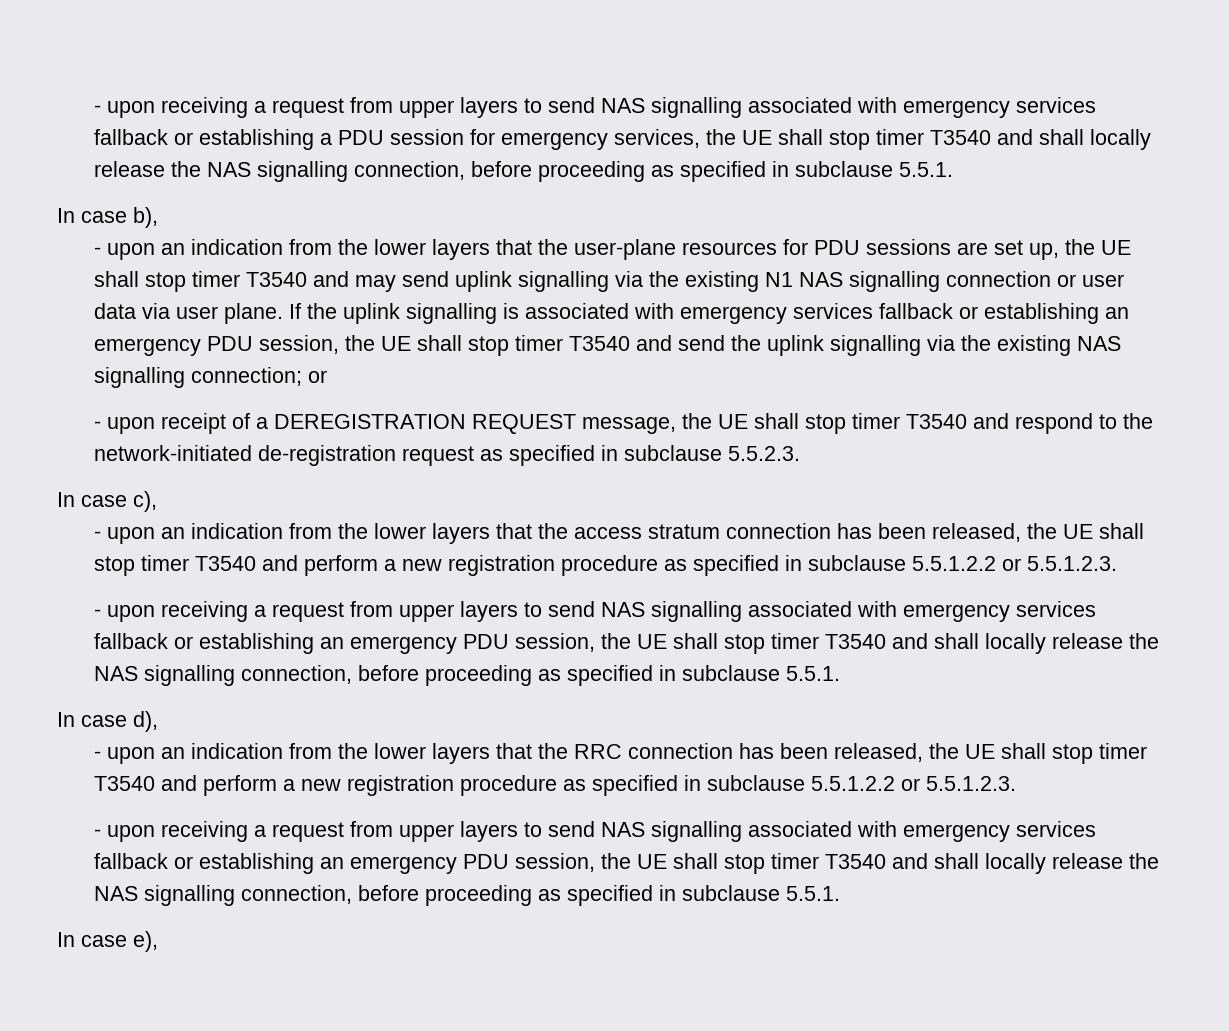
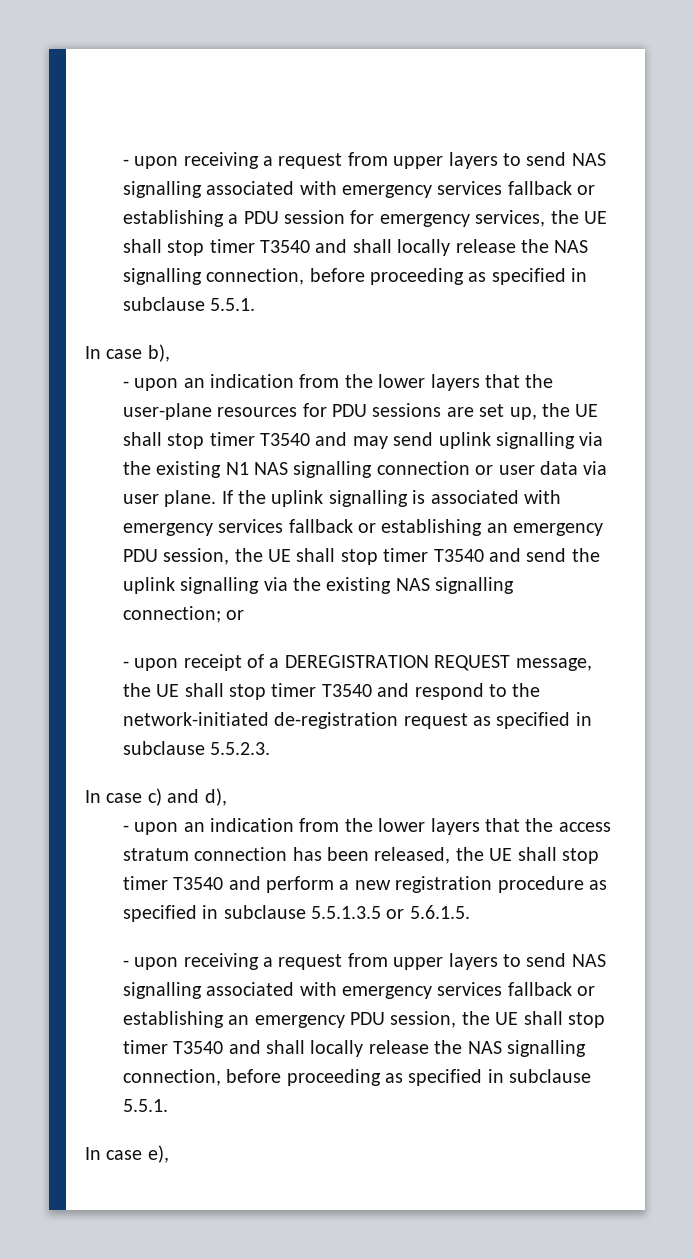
- In case c),
+ In case c) and d),
- - upon an indication from the lower layers that the access stratum connection has been released, the UE shall stop timer T3540 and perform a new registration procedure as specified in subclause 5.5.1.2.2 or 5.5.1.2.3.
- - upon receiving a request from upper layers to send NAS signalling associated with emergency services fallback or establishing an emergency PDU session, the UE shall stop timer T3540 and shall locally release the NAS signalling connection, before proceeding as specified in subclause 5.5.1.
- In case d),
- - upon an indication from the lower layers that the RRC connection has been released, the UE shall stop timer T3540 and perform a new registration procedure as specified in subclause 5.5.1.2.2 or 5.5.1.2.3.
+ - upon an indication from the lower layers that the access stratum connection has been released, the UE shall stop timer T3540 and perform a new registration procedure as specified in subclause 5.5.1.3.5 or 5.6.1.5.

